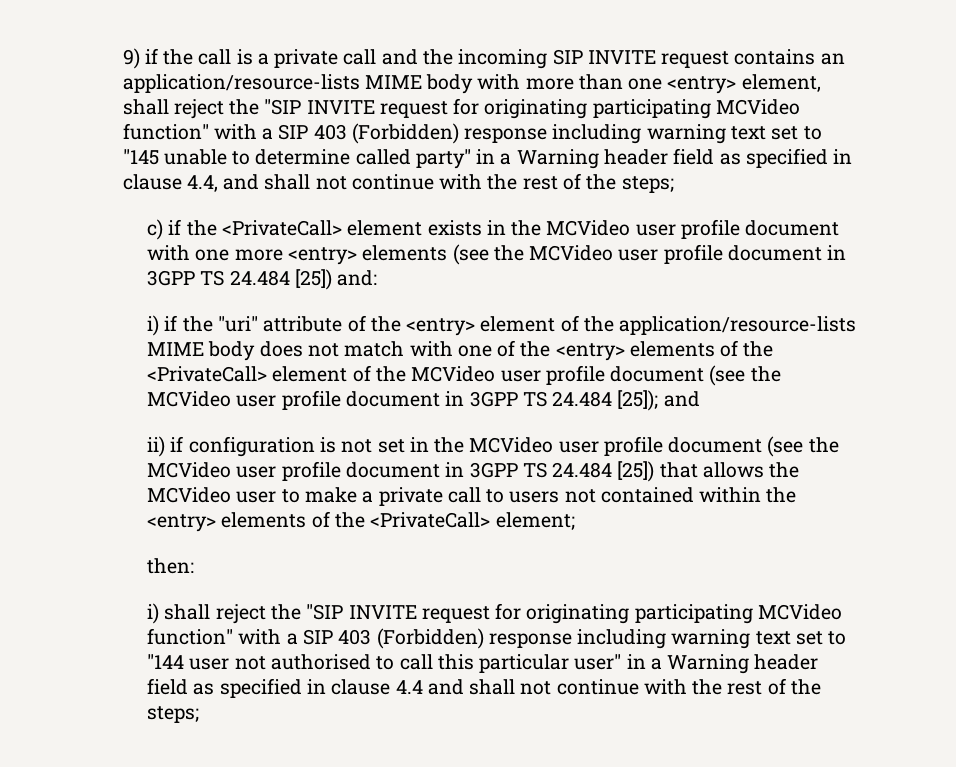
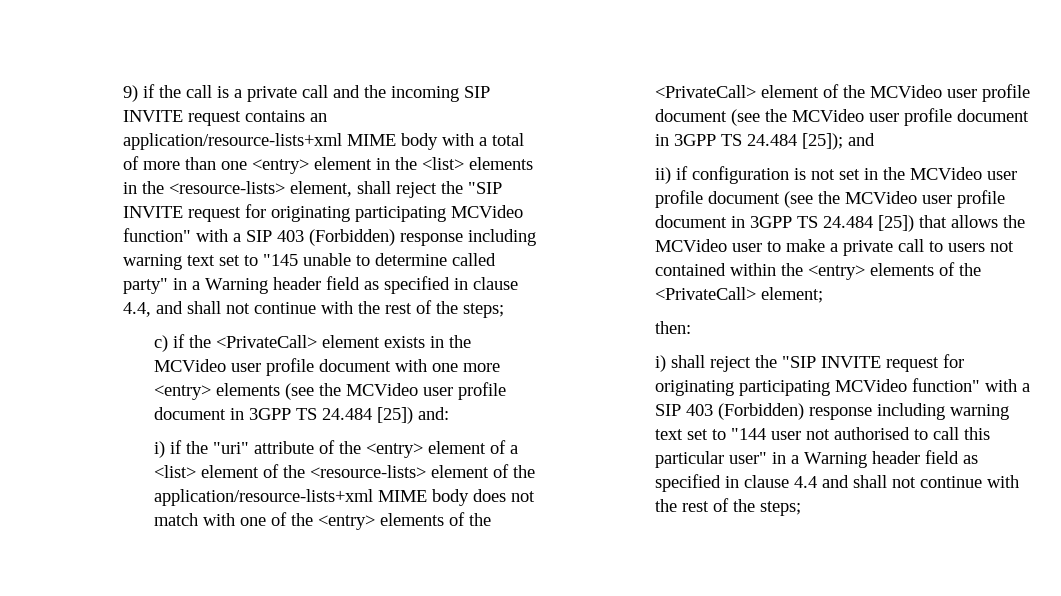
- 9) if the call is a private call and the incoming SIP INVITE request contains an application/resource-lists MIME body with more than one <entry> element, shall reject the "SIP INVITE request for originating participating MCVideo function" with a SIP 403 (Forbidden) response including warning text set to "145 unable to determine called party" in a Warning header field as specified in clause 4.4, and shall not continue with the rest of the steps;
+ 9) if the call is a private call and the incoming SIP INVITE request contains an application/resource-lists+xml MIME body with a total of more than one <entry> element in the <list> elements in the <resource-lists> element, shall reject the "SIP INVITE request for originating participating MCVideo function" with a SIP 403 (Forbidden) response including warning text set to "145 unable to determine called party" in a Warning header field as specified in clause 4.4, and shall not continue with the rest of the steps;
- i) if the "uri" attribute of the <entry> element of the application/resource-lists MIME body does not match with one of the <entry> elements of the <PrivateCall> element of the MCVideo user profile document (see the MCVideo user profile document in 3GPP TS 24.484 [25]); and
+ i) if the "uri" attribute of the <entry> element of a <list> element of the <resource-lists> element of the application/resource-lists+xml MIME body does not match with one of the <entry> elements of the <PrivateCall> element of the MCVideo user profile document (see the MCVideo user profile document in 3GPP TS 24.484 [25]); and

